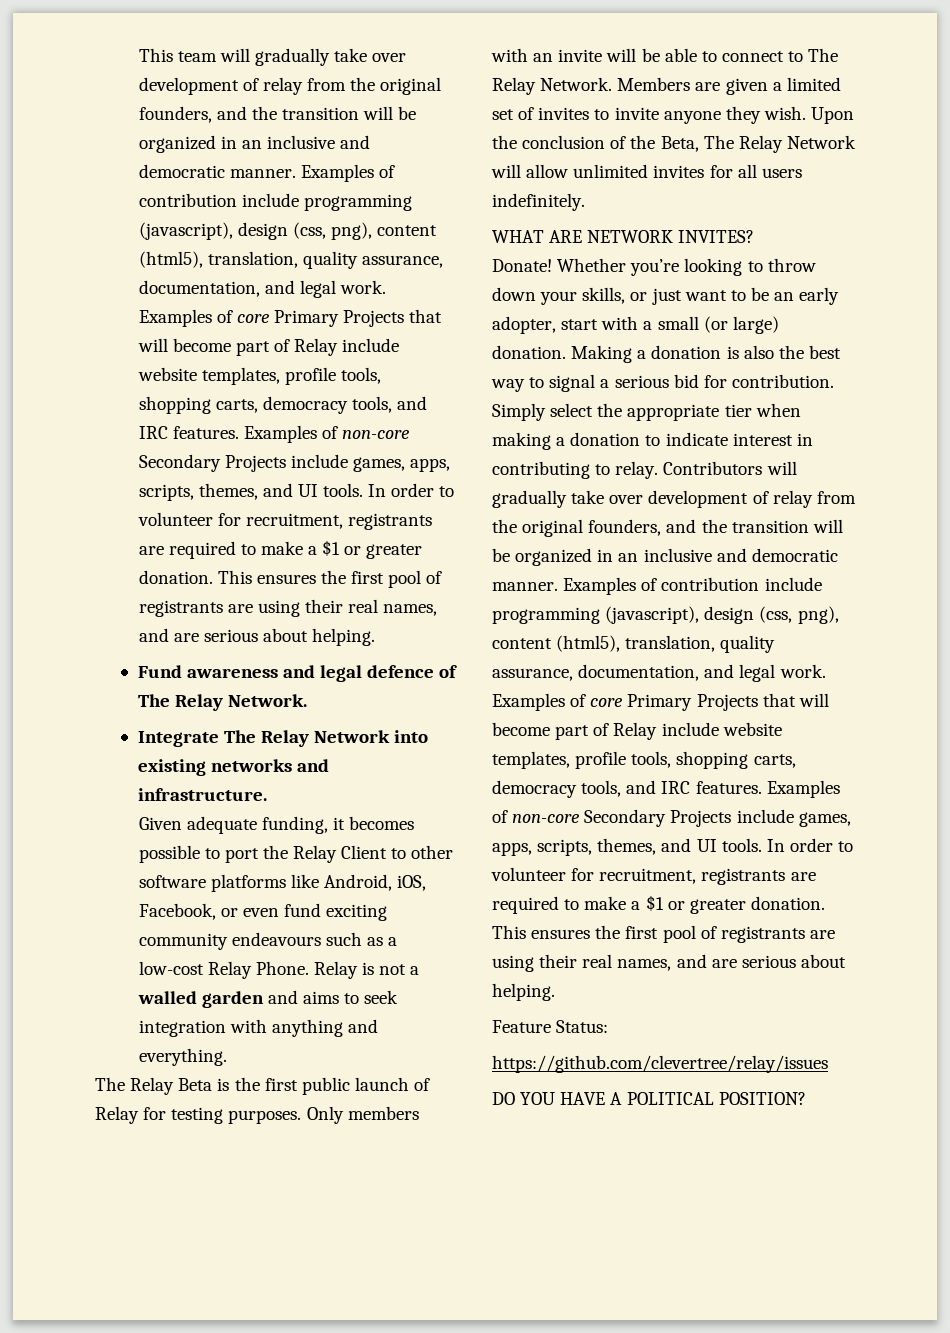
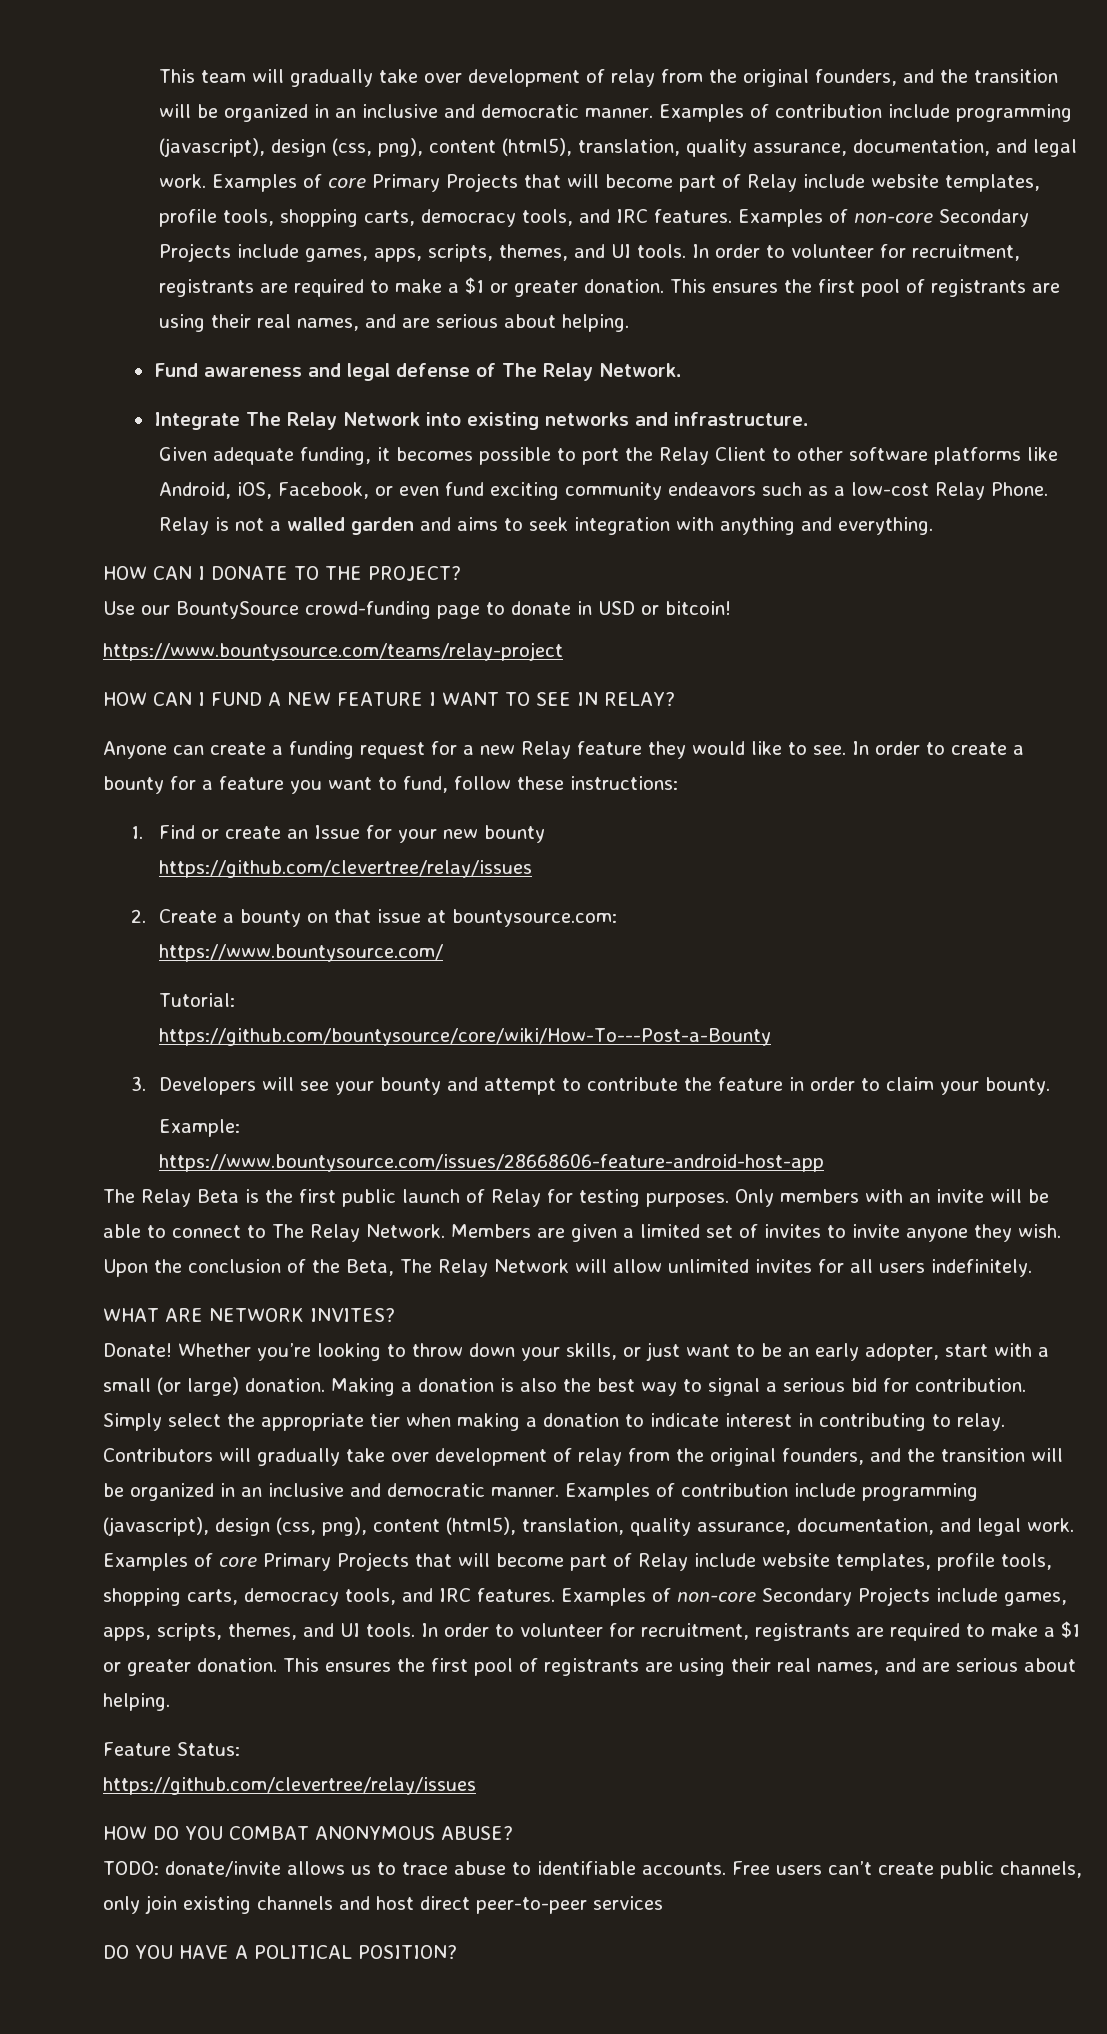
- Fund awareness and legal defence of The Relay Network.
+ Fund awareness and legal defense of The Relay Network.
- Given adequate funding, it becomes possible to port the Relay Client to other software platforms like Android, iOS, Facebook, or even fund exciting community endeavours such as a low-cost Relay Phone.
+ Given adequate funding, it becomes possible to port the Relay Client to other software platforms like Android, iOS, Facebook, or even fund exciting community endeavors such as a low-cost Relay Phone.
+ HOW CAN I DONATE TO THE PROJECT?
+ Use our BountySource crowd-funding page to donate in USD or bitcoin!
+ https://www.bountysource.com/teams/relay-project
+ HOW CAN I FUND A NEW FEATURE I WANT TO SEE IN RELAY?
+ Anyone can create a funding request for a new Relay feature they would like to see. In order to create a bounty for a feature you want to fund, follow these instructions:
+ 1. Find or create an Issue for your new bounty
+ https://github.com/clevertree/relay/issues
+ 2. Create a bounty on that issue at bountysource.com:
+ https://www.bountysource.com/
+ Tutorial:
+ https://github.com/bountysource/core/wiki/How-To---Post-a-Bounty
+ 3. Developers will see your bounty and attempt to contribute the feature in order to claim your bounty.
+ Example:
+ https://www.bountysource.com/issues/28668606-feature-android-host-app
+ HOW DO YOU COMBAT ANONYMOUS ABUSE?
+ TODO: donate/invite allows us to trace abuse to identifiable accounts. Free users can’t create public channels, only join existing channels and host direct peer-to-peer services

